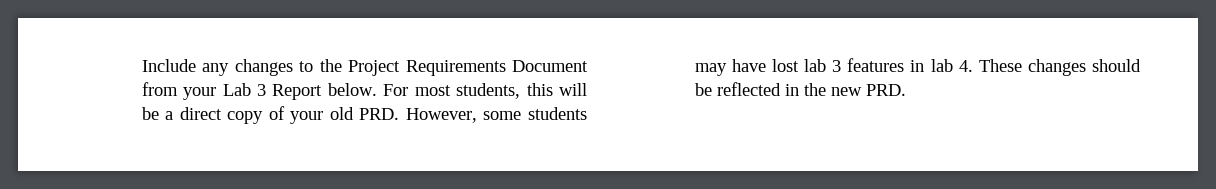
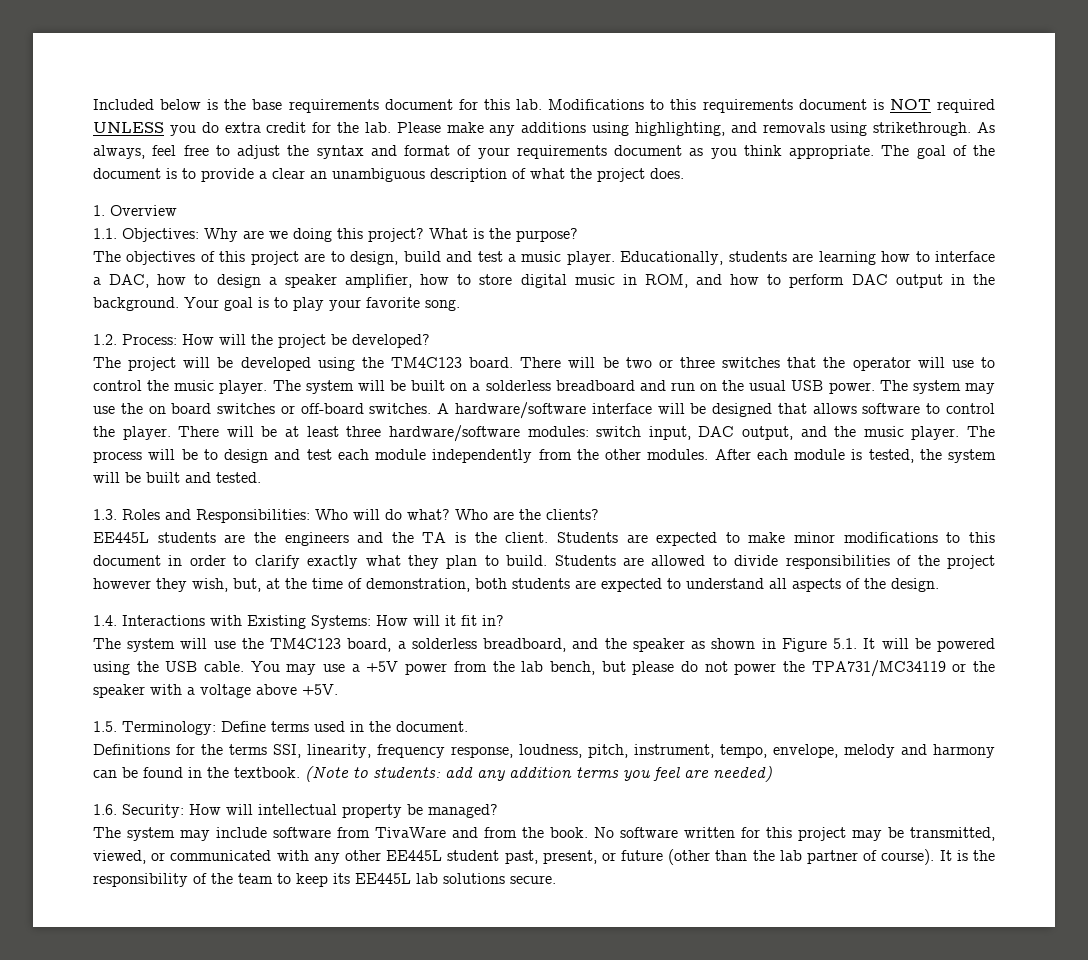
- Include any changes to the Project Requirements Document from your Lab 3 Report below. For most students, this will be a direct copy of your old PRD. However, some students may have lost lab 3 features in lab 4. These changes should be reflected in the new PRD.
+ Included below is the base requirements document for this lab. Modifications to this requirements document is NOT required UNLESS you do extra credit for the lab. Please make any additions using highlighting, and removals using strikethrough. As always, feel free to adjust the syntax and format of your requirements document as you think appropriate. The goal of the document is to provide a clear an unambiguous description of what the project does.
+ 1. Overview
+ 1.1. Objectives: Why are we doing this project? What is the purpose?
+ The objectives of this project are to design, build and test a music player. Educationally, students are learning how to interface a DAC, how to design a speaker amplifier, how to store digital music in ROM, and how to perform DAC output in the background. Your goal is to play your favorite song.
+ 1.2. Process: How will the project be developed?
+ The project will be developed using the TM4C123 board. There will be two or three switches that the operator will use to control the music player. The system will be built on a solderless breadboard and run on the usual USB power. The system may use the on board switches or off-board switches. A hardware/software interface will be designed that allows software to control the player. There will be at least three hardware/software modules: switch input, DAC output, and the music player. The process will be to design and test each module independently from the other modules. After each module is tested, the system will be built and tested.
+ 1.3. Roles and Responsibilities: Who will do what? Who are the clients?
+ EE445L students are the engineers and the TA is the client. Students are expected to make minor modifications to this document in order to clarify exactly what they plan to build. Students are allowed to divide responsibilities of the project however they wish, but, at the time of demonstration, both students are expected to understand all aspects of the design.
+ 1.4. Interactions with Existing Systems: How will it fit in?
+ The system will use the TM4C123 board, a solderless breadboard, and the speaker as shown in Figure 5.1. It will be powered using the USB cable. You may use a +5V power from the lab bench, but please do not power the TPA731/MC34119 or the speaker with a voltage above +5V.
+ 1.5. Terminology: Define terms used in the document.
+ Definitions for the terms SSI, linearity, frequency response, loudness, pitch, instrument, tempo, envelope, melody and harmony can be found in the textbook. (Note to students: add any addition terms you feel are needed)
+ 1.6. Security: How will intellectual property be managed?
+ The system may include software from TivaWare and from the book. No software written for this project may be transmitted, viewed, or communicated with any other EE445L student past, present, or future (other than the lab partner of course). It is the responsibility of the team to keep its EE445L lab solutions secure.

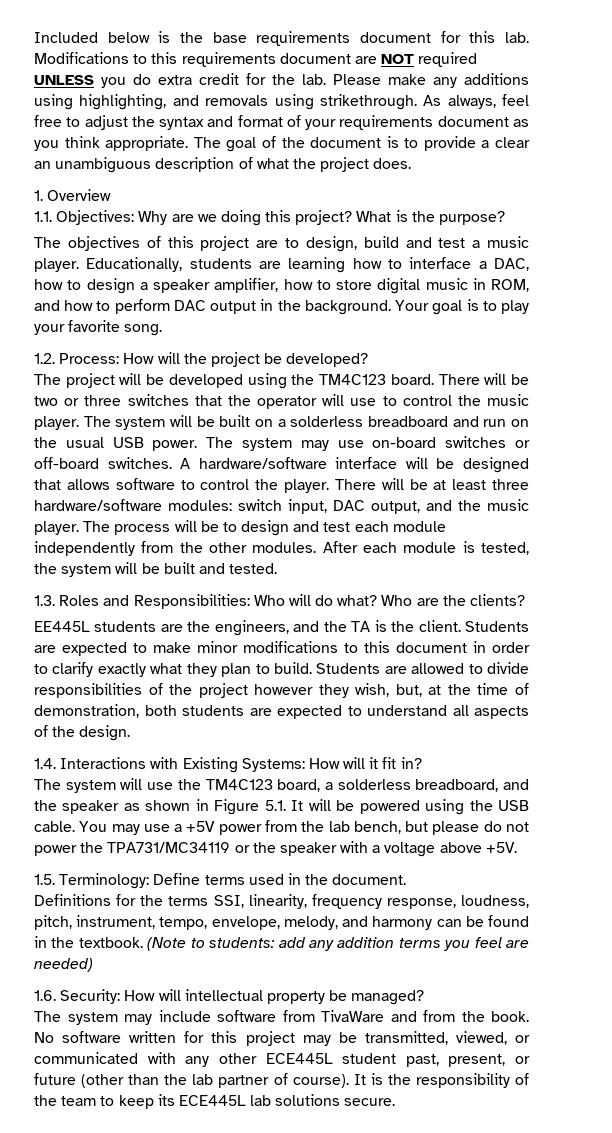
- Modifications to this requirements document is NOT required UNLESS you do extra credit for the lab.
+ Modifications to this requirements document are NOT required UNLESS you do extra credit for the lab.
- The system may use the on board switches or off-board switches.
+ The system may use on-board switches or off-board switches.
- EE445L students are the engineers and the TA is the client.
+ EE445L students are the engineers, and the TA is the client.
- Definitions for the terms SSI, linearity, frequency response, loudness, pitch, instrument, tempo, envelope, melody and harmony can be found in the textbook.
+ Definitions for the terms SSI, linearity, frequency response, loudness, pitch, instrument, tempo, envelope, melody, and harmony can be found in the textbook.
- No software written for this project may be transmitted, viewed, or communicated with any other EE445L student past, present, or future (other than the lab partner of course).
+ No software written for this project may be transmitted, viewed, or communicated with any other ECE445L student past, present, or future (other than the lab partner of course).
- It is the responsibility of the team to keep its EE445L lab solutions secure.
+ It is the responsibility of the team to keep its ECE445L lab solutions secure.

